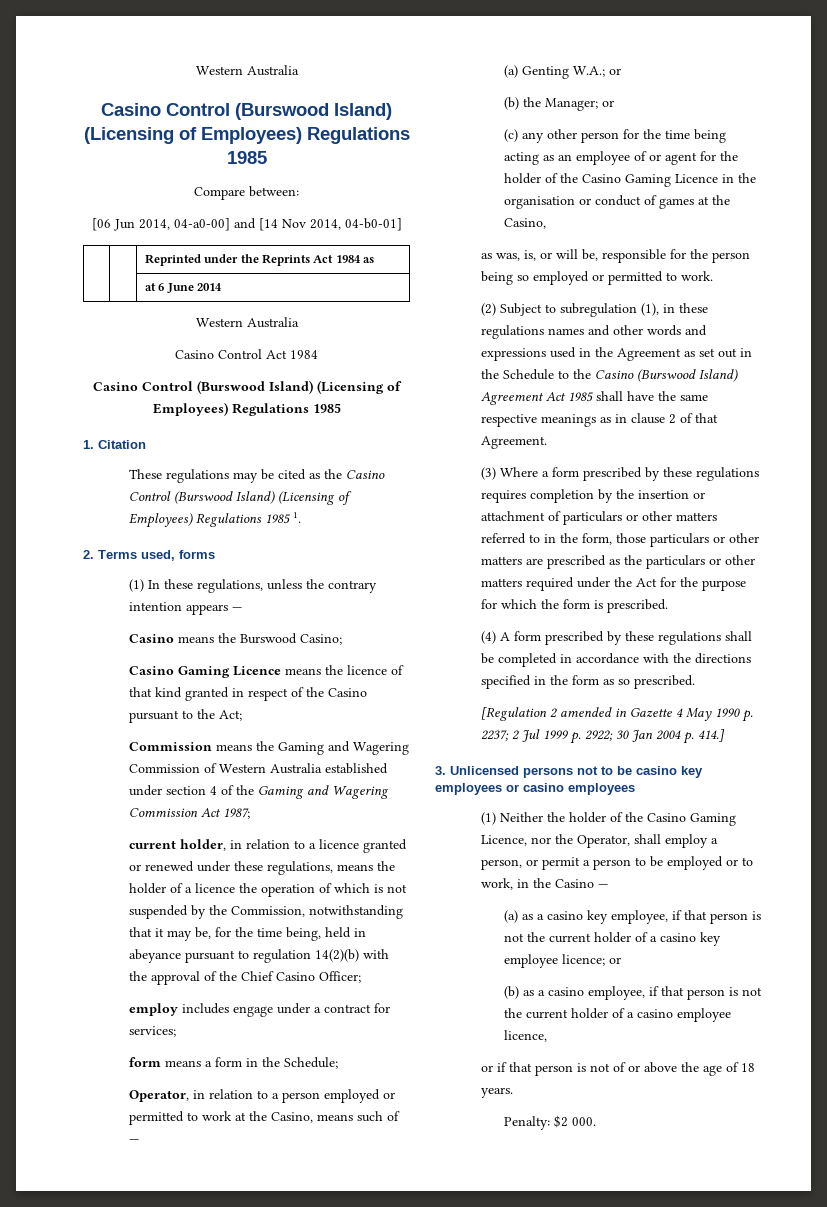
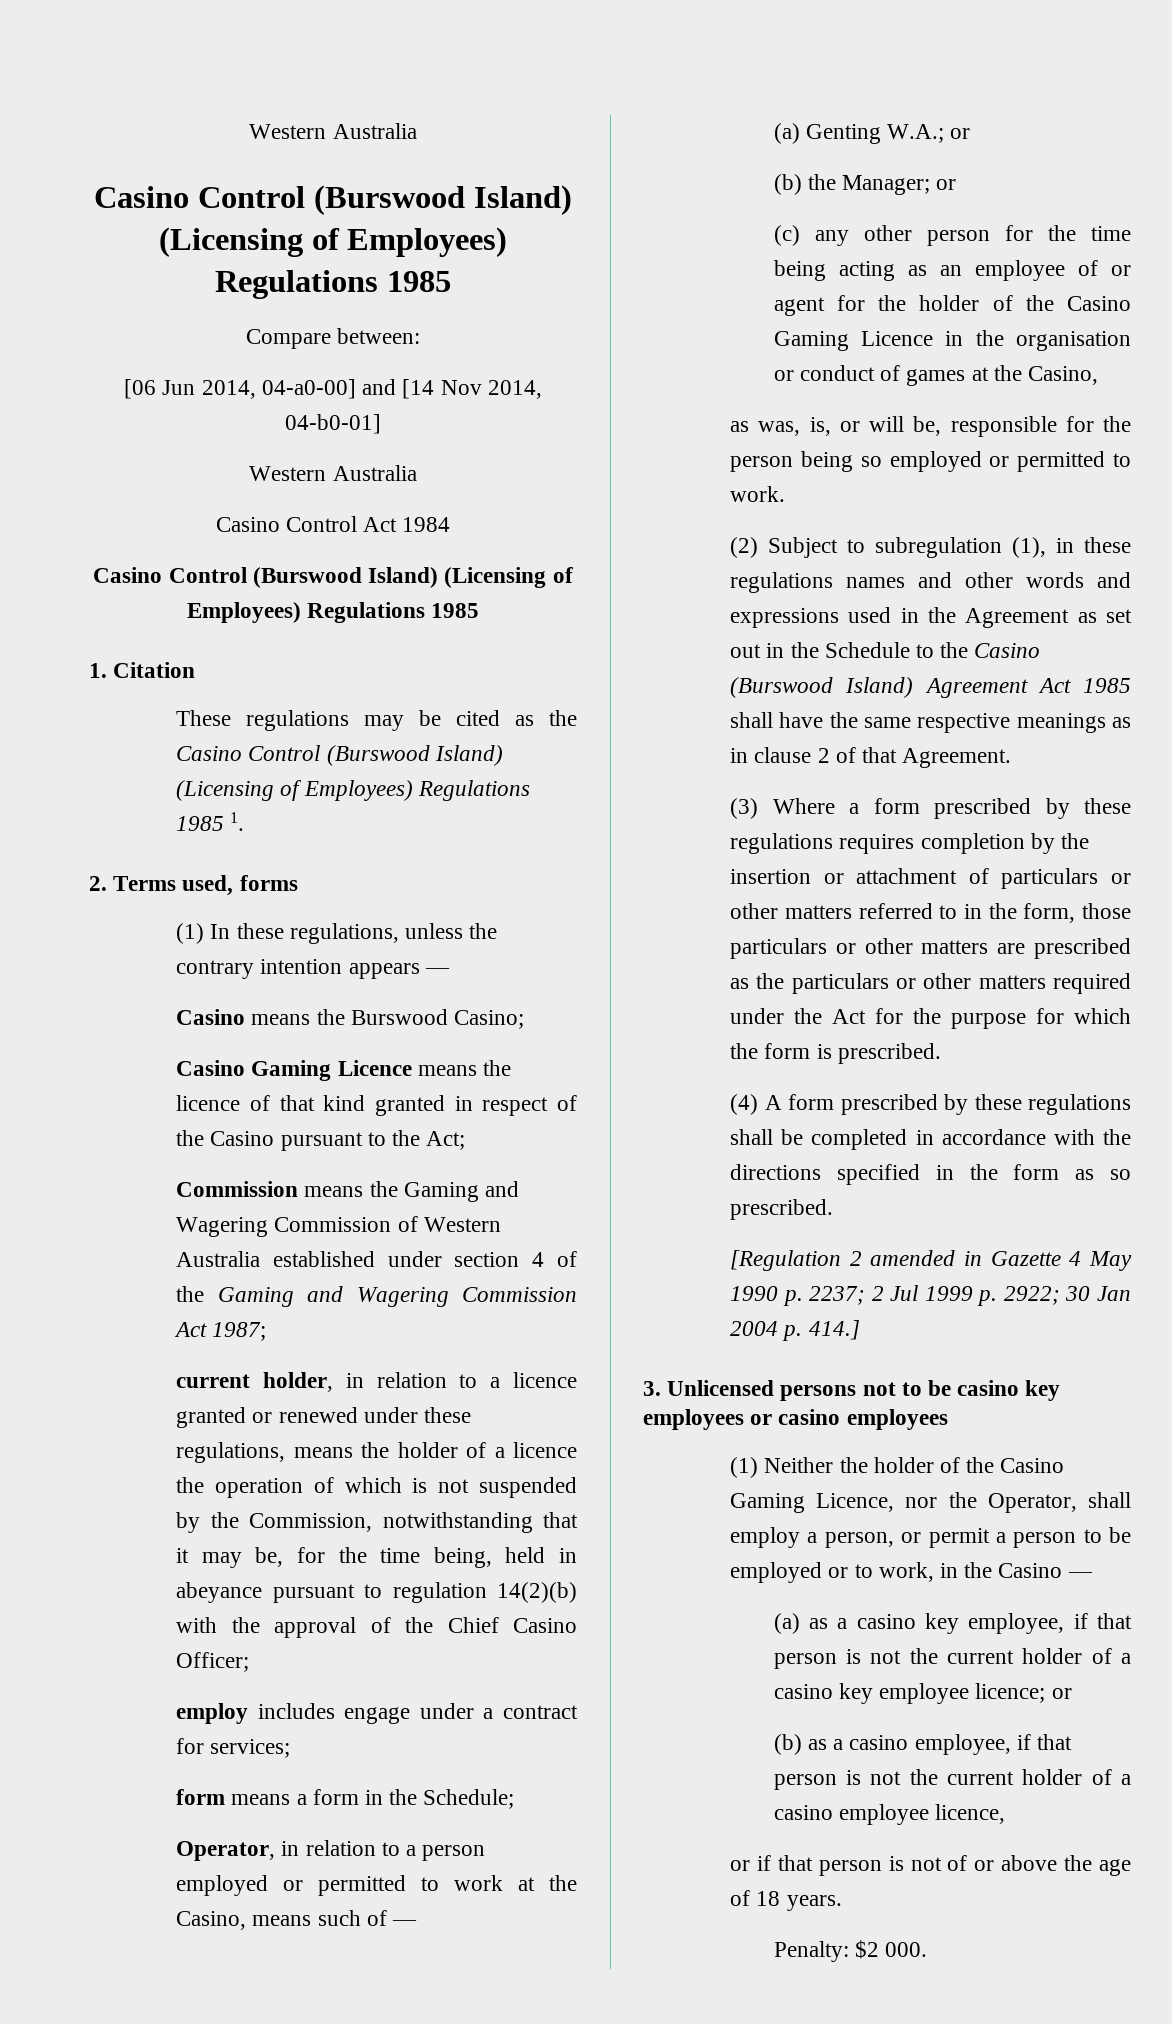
- | | Reprinted under the Reprints Act 1984 as
- | | at 6 June 2014

